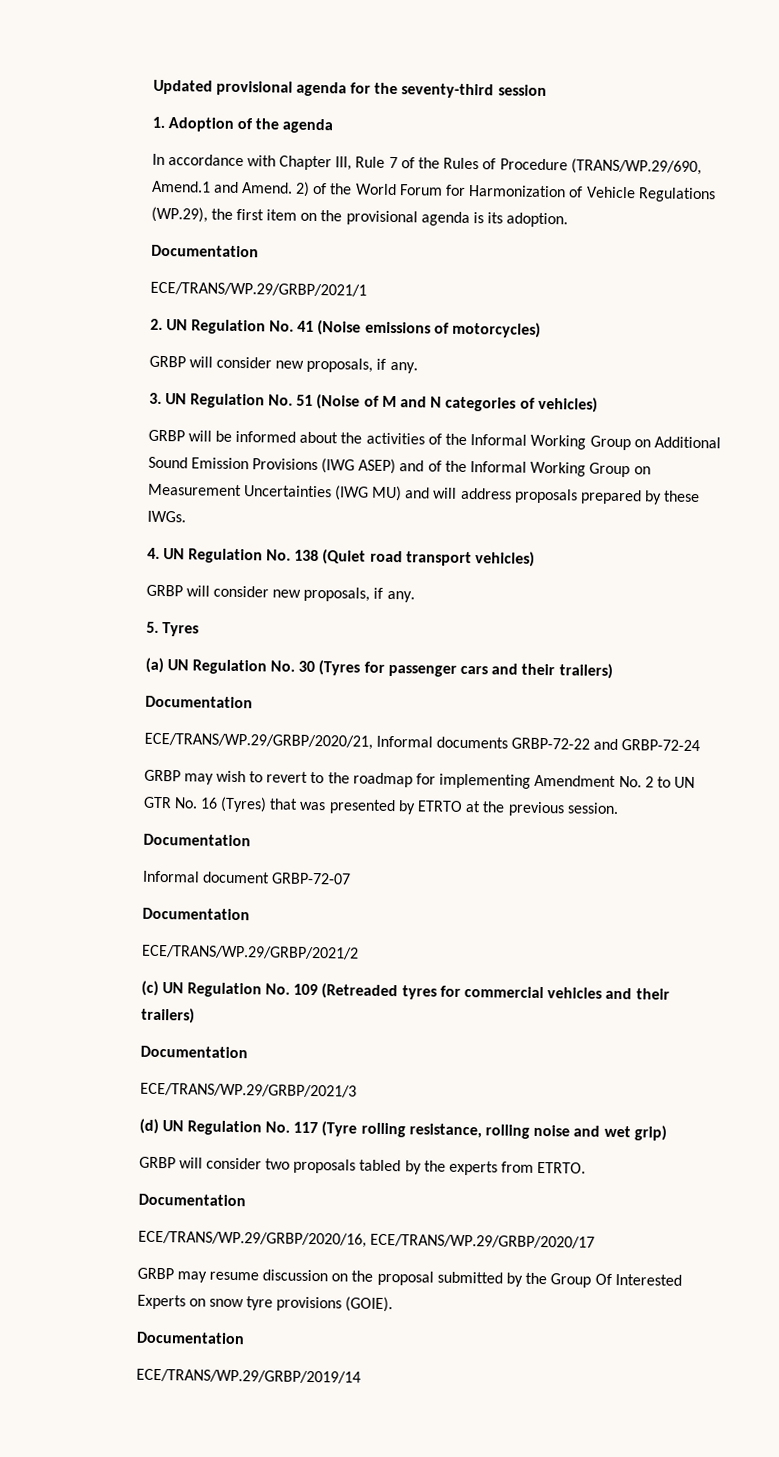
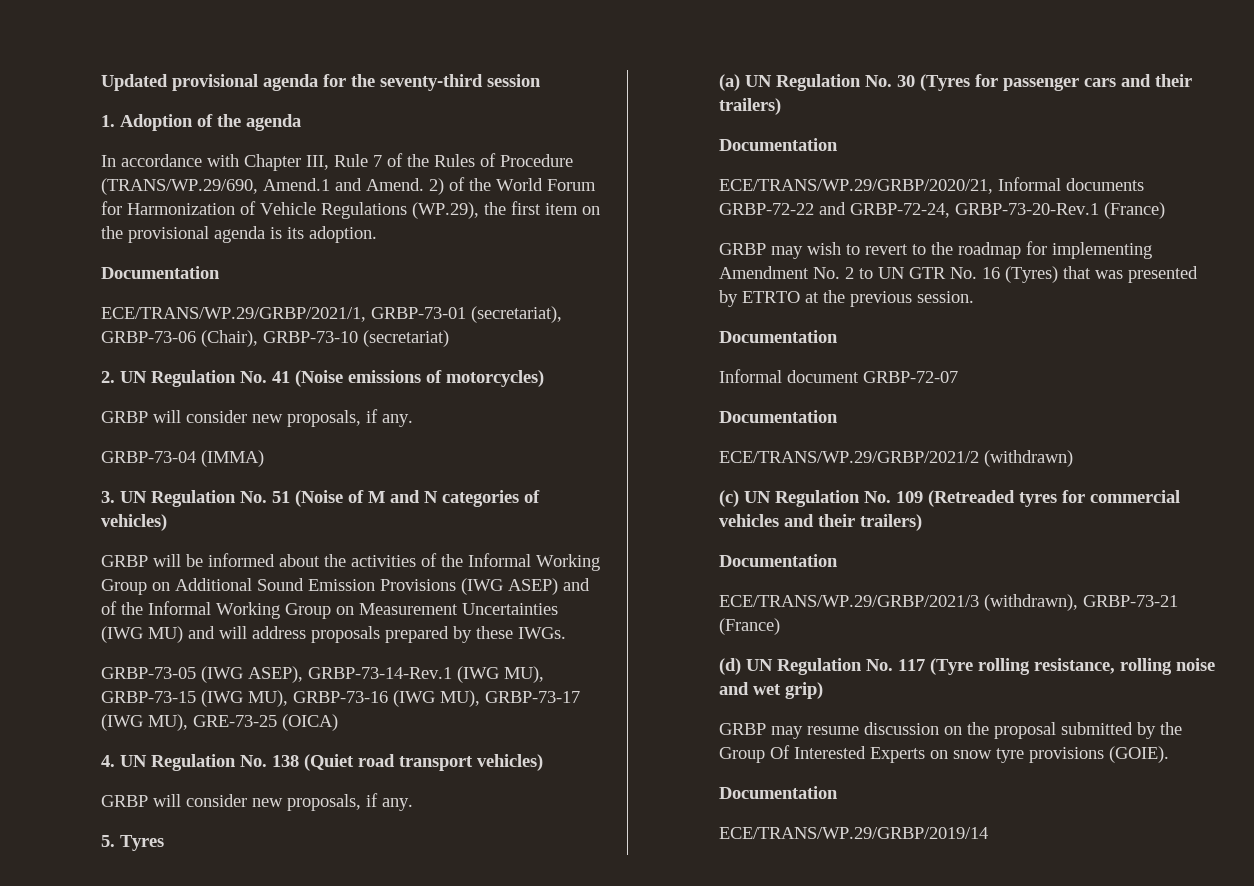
- ECE/TRANS/WP.29/GRBP/2021/1
+ ECE/TRANS/WP.29/GRBP/2021/1, GRBP-73-01 (secretariat), GRBP-73-06 (Chair), GRBP-73-10 (secretariat)
+ GRBP-73-04 (IMMA)
+ GRBP-73-05 (IWG ASEP), GRBP-73-14-Rev.1 (IWG MU), GRBP-73-15 (IWG MU), GRBP-73-16 (IWG MU), GRBP-73-17 (IWG MU), GRE-73-25 (OICA)
- ECE/TRANS/WP.29/GRBP/2020/21, Informal documents GRBP-72-22 and GRBP-72-24
+ ECE/TRANS/WP.29/GRBP/2020/21, Informal documents GRBP-72-22 and GRBP-72-24, GRBP-73-20-Rev.1 (France)
- ECE/TRANS/WP.29/GRBP/2021/2
+ ECE/TRANS/WP.29/GRBP/2021/2 (withdrawn)
- ECE/TRANS/WP.29/GRBP/2021/3
+ ECE/TRANS/WP.29/GRBP/2021/3 (withdrawn), GRBP-73-21 (France)
- GRBP will consider two proposals tabled by the experts from ETRTO.
- Documentation
- ECE/TRANS/WP.29/GRBP/2020/16, ECE/TRANS/WP.29/GRBP/2020/17

